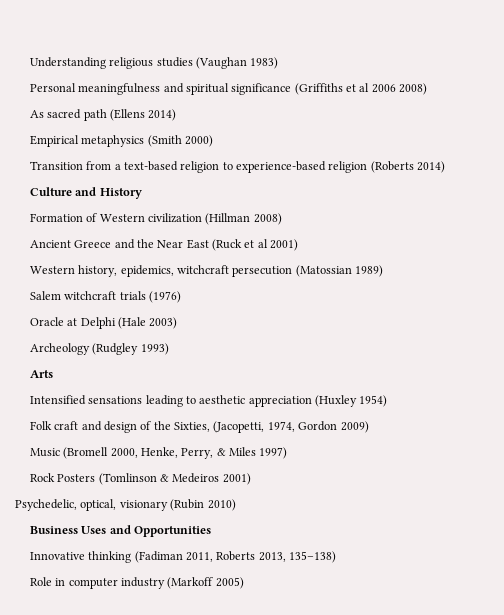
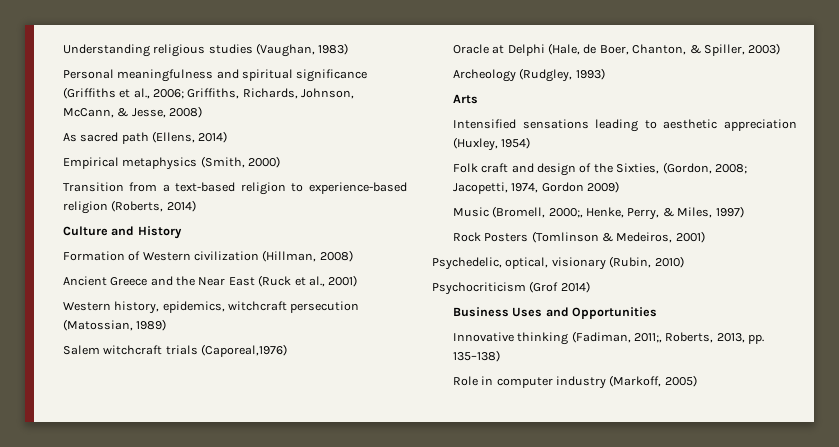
- Understanding religious studies (Vaughan 1983)
+ Understanding religious studies (Vaughan, 1983)
- Personal meaningfulness and spiritual significance (Griffiths et al 2006 2008)
+ Personal meaningfulness and spiritual significance (Griffiths et al., 2006; Griffiths, Richards, Johnson, McCann, & Jesse, 2008)
- As sacred path (Ellens 2014)
+ As sacred path (Ellens, 2014)
- Empirical metaphysics (Smith 2000)
+ Empirical metaphysics (Smith, 2000)
- Transition from a text-based religion to experience-based religion (Roberts 2014)
+ Transition from a text-based religion to experience-based religion (Roberts, 2014)
- Formation of Western civilization (Hillman 2008)
+ Formation of Western civilization (Hillman, 2008)
- Ancient Greece and the Near East (Ruck et al 2001)
+ Ancient Greece and the Near East (Ruck et al., 2001)
- Western history, epidemics, witchcraft persecution (Matossian 1989)
+ Western history, epidemics, witchcraft persecution (Matossian, 1989)
- Salem witchcraft trials (1976)
+ Salem witchcraft trials (Caporeal,1976)
- Oracle at Delphi (Hale 2003)
+ Oracle at Delphi (Hale, de Boer, Chanton, & Spiller, 2003)
- Archeology (Rudgley 1993)
+ Archeology (Rudgley, 1993)
- Intensified sensations leading to aesthetic appreciation (Huxley 1954)
+ Intensified sensations leading to aesthetic appreciation (Huxley, 1954)
- Folk craft and design of the Sixties, (Jacopetti, 1974, Gordon 2009)
+ Folk craft and design of the Sixties, (Gordon, 2008; Jacopetti, 1974, Gordon 2009)
- Music (Bromell 2000, Henke, Perry, & Miles 1997)
+ Music (Bromell, 2000;, Henke, Perry, & Miles, 1997)
- Rock Posters (Tomlinson & Medeiros 2001)
+ Rock Posters (Tomlinson & Medeiros, 2001)
- Psychedelic, optical, visionary (Rubin 2010)
+ Psychedelic, optical, visionary (Rubin, 2010)
+ Psychocriticism (Grof 2014)
- Innovative thinking (Fadiman 2011, Roberts 2013, 135–138)
+ Innovative thinking (Fadiman, 2011;, Roberts, 2013, pp. 135–138)
- Role in computer industry (Markoff 2005)
+ Role in computer industry (Markoff, 2005)

